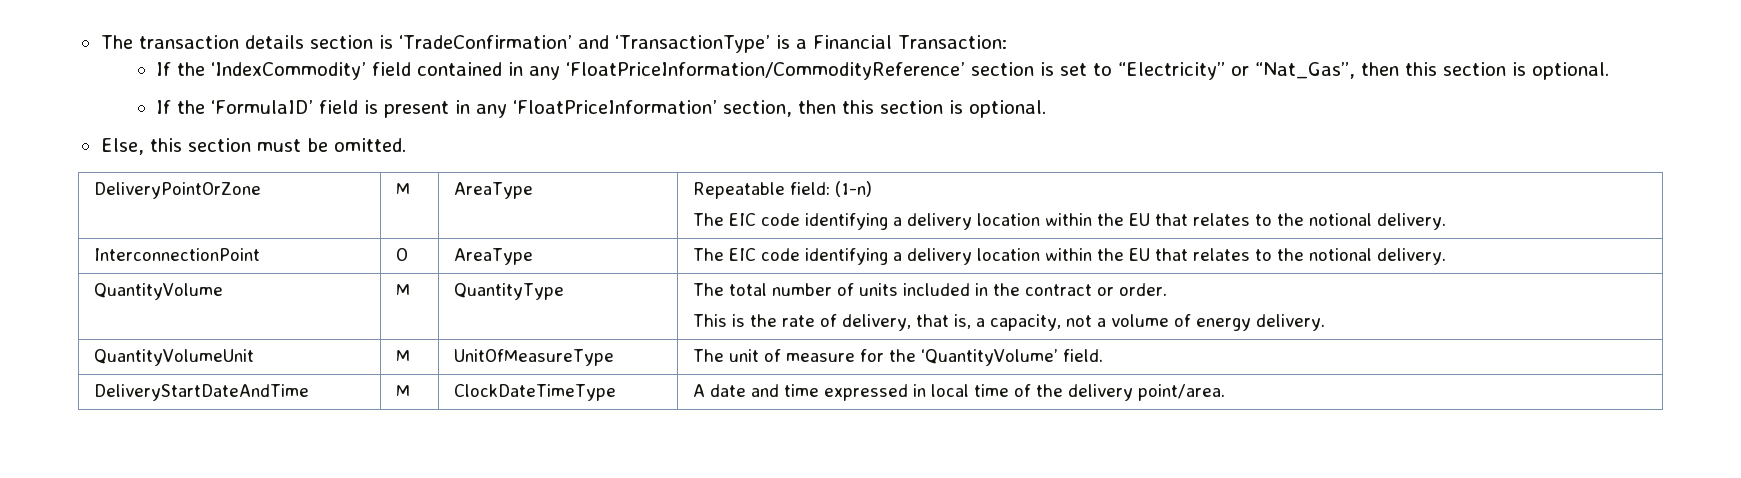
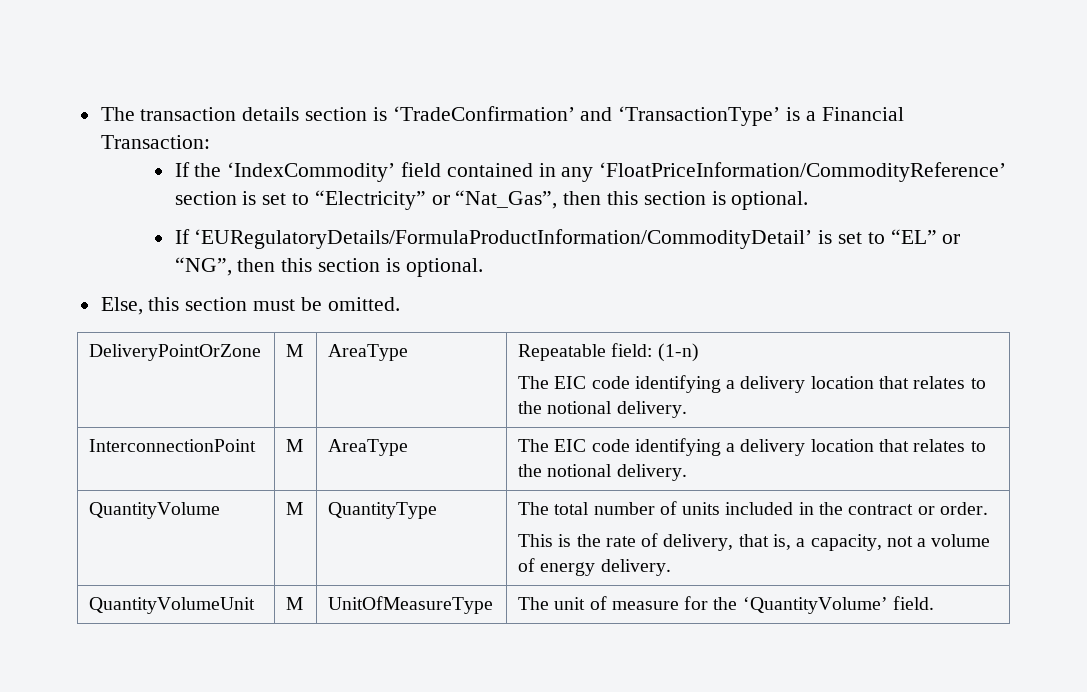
- If the ‘FormulaID’ field is present in any ‘FloatPriceInformation’ section, then this section is optional.
+ If ‘EURegulatoryDetails/FormulaProductInformation/CommodityDetail’ is set to “EL” or “NG”, then this section is optional.
  DeliveryPointOrZone | M | AreaType | Repeatable field: (1-n)
- The EIC code identifying a delivery location within the EU that relates to the notional delivery.
+ The EIC code identifying a delivery location that relates to the notional delivery.
- InterconnectionPoint | O | AreaType | The EIC code identifying a delivery location within the EU that relates to the notional delivery.
+ InterconnectionPoint | M | AreaType | The EIC code identifying a delivery location that relates to the notional delivery.
- DeliveryStartDateAndTime | M | ClockDateTimeType | A date and time expressed in local time of the delivery point/area.

